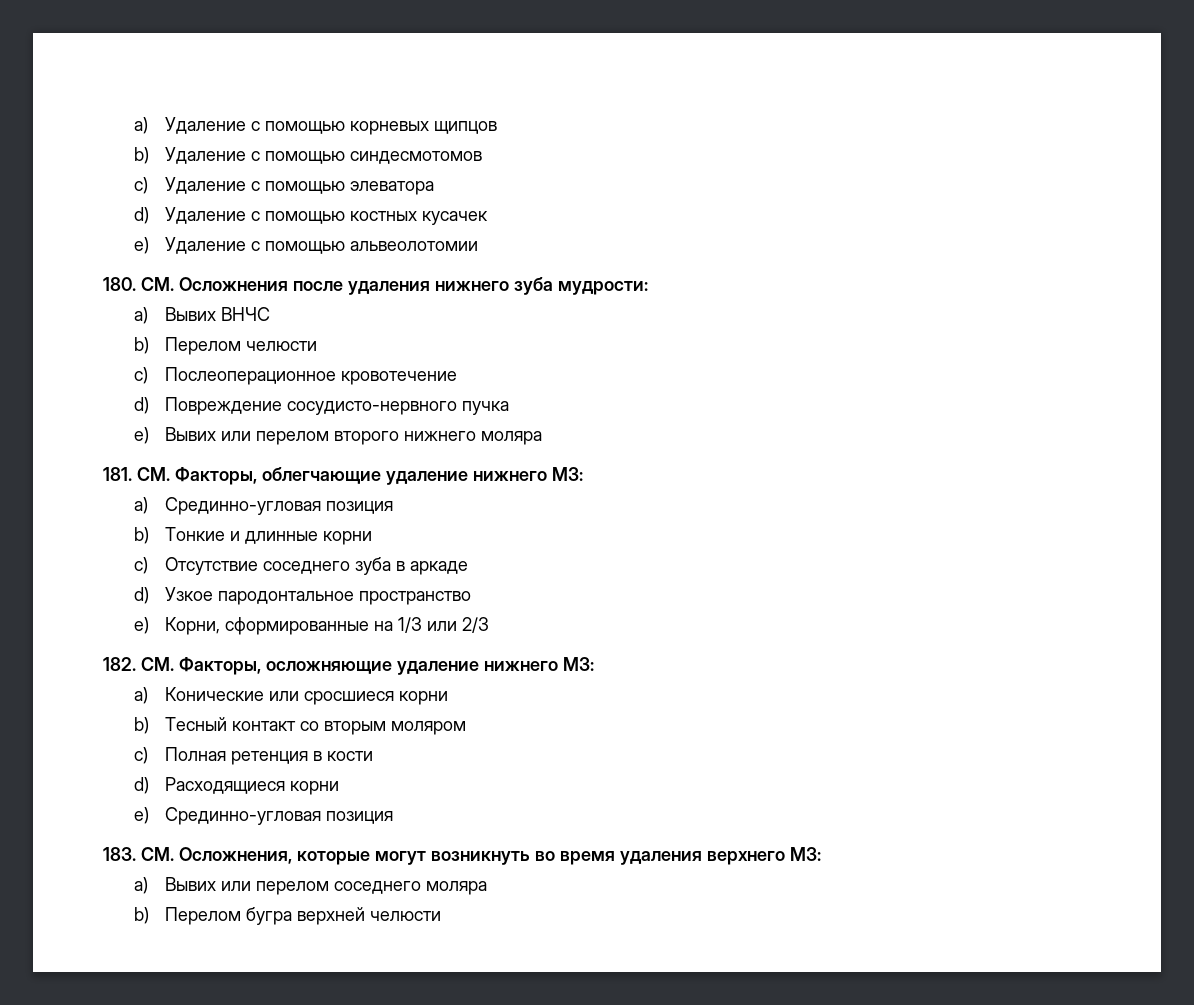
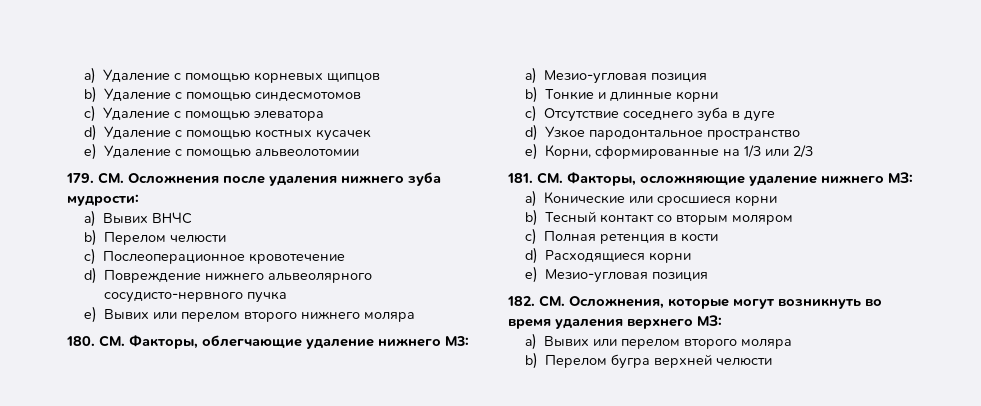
- 180. СМ. Осложнения после удаления нижнего зуба мудрости:
+ 179. СМ. Осложнения после удаления нижнего зуба мудрости:
- d) Повреждение сосудисто-нервного пучка
+ d) Повреждение нижнего альвеолярного сосудисто-нервного пучка
- 181. СМ. Факторы, облегчающие удаление нижнего М3:
+ 180. СМ. Факторы, облегчающие удаление нижнего М3:
- a) Срединно-угловая позиция
+ a) Мезио-угловая позиция
- c) Отсутствие соседнего зуба в аркаде
+ c) Отсутствие соседнего зуба в дуге
- 182. СМ. Факторы, осложняющие удаление нижнего МЗ:
+ 181. СМ. Факторы, осложняющие удаление нижнего МЗ:
- e) Срединно-угловая позиция
- 183. СМ. Осложнения, которые могут возникнуть во время удаления верхнего МЗ:
+ e) Мезио-угловая позиция
+ 182. СМ. Осложнения, которые могут возникнуть во время удаления верхнего МЗ:
- a) Вывих или перелом соседнего моляра
+ a) Вывих или перелом второго моляра

